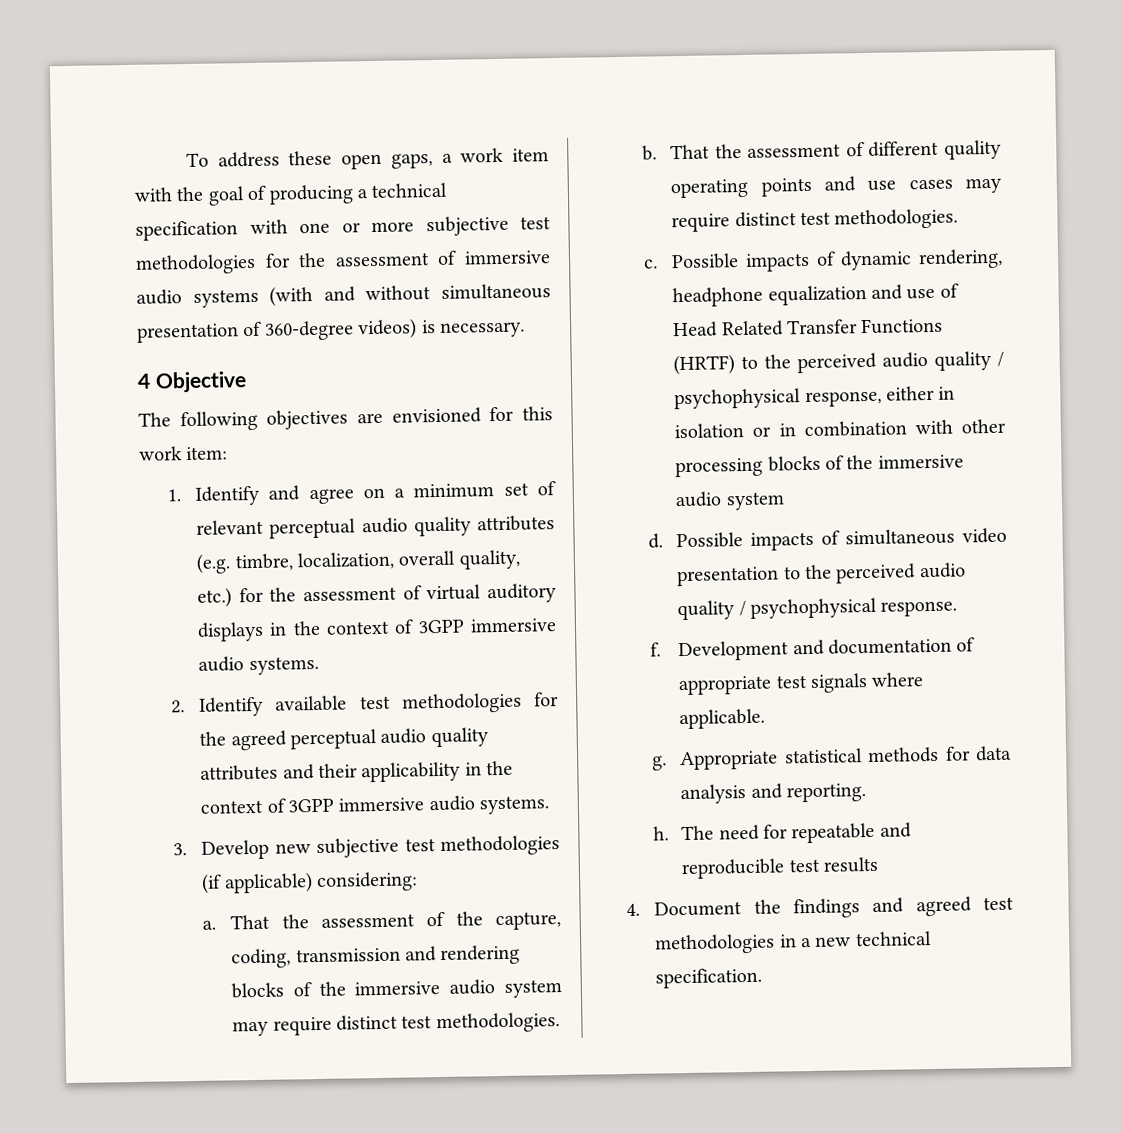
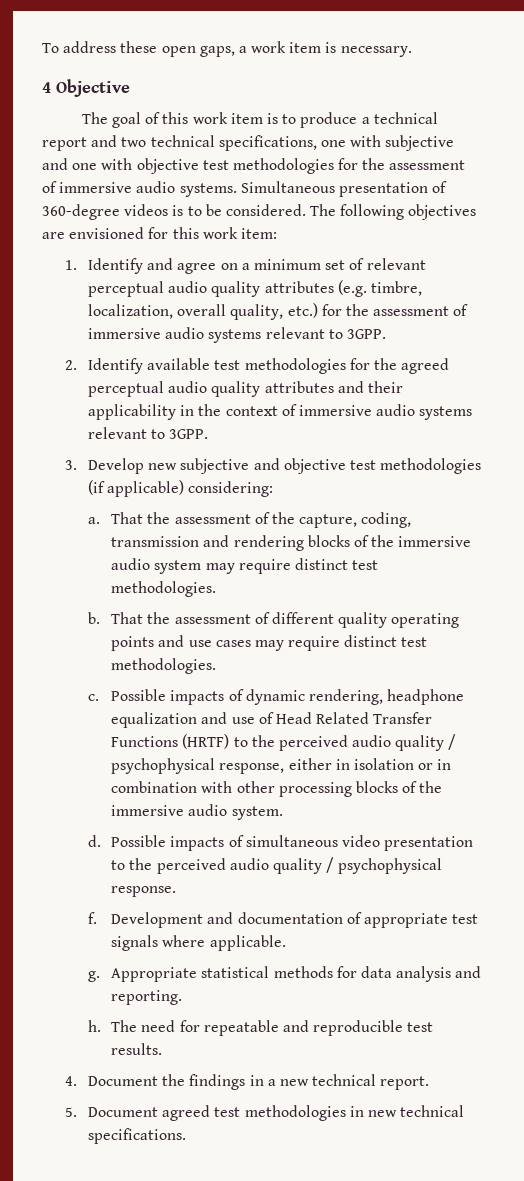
- To address these open gaps, a work item with the goal of producing a technical specification with one or more subjective test methodologies for the assessment of immersive audio systems (with and without simultaneous presentation of 360-degree videos) is necessary.
+ To address these open gaps, a work item is necessary.
  4 Objective
- The following objectives are envisioned for this work item:
+ The goal of this work item is to produce a technical report and two technical specifications, one with subjective and one with objective test methodologies for the assessment of immersive audio systems. Simultaneous presentation of 360-degree videos is to be considered. The following objectives are envisioned for this work item:
- 1. Identify and agree on a minimum set of relevant perceptual audio quality attributes (e.g. timbre, localization, overall quality, etc.) for the assessment of virtual auditory displays in the context of 3GPP immersive audio systems.
+ 1. Identify and agree on a minimum set of relevant perceptual audio quality attributes (e.g. timbre, localization, overall quality, etc.) for the assessment of immersive audio systems relevant to 3GPP.
- 2. Identify available test methodologies for the agreed perceptual audio quality attributes and their applicability in the context of 3GPP immersive audio systems.
+ 2. Identify available test methodologies for the agreed perceptual audio quality attributes and their applicability in the context of immersive audio systems relevant to 3GPP.
- 3. Develop new subjective test methodologies (if applicable) considering:
+ 3. Develop new subjective and objective test methodologies (if applicable) considering:
- Possible impacts of dynamic rendering, headphone equalization and use of Head Related Transfer Functions (HRTF) to the perceived audio quality / psychophysical response, either in isolation or in combination with other processing blocks of the immersive audio system
+ Possible impacts of dynamic rendering, headphone equalization and use of Head Related Transfer Functions (HRTF) to the perceived audio quality / psychophysical response, either in isolation or in combination with other processing blocks of the immersive audio system.
- The need for repeatable and reproducible test results
+ The need for repeatable and reproducible test results.
- 4. Document the findings and agreed test methodologies in a new technical specification.
+ 4. Document the findings in a new technical report.
+ 5. Document agreed test methodologies in new technical specifications.

